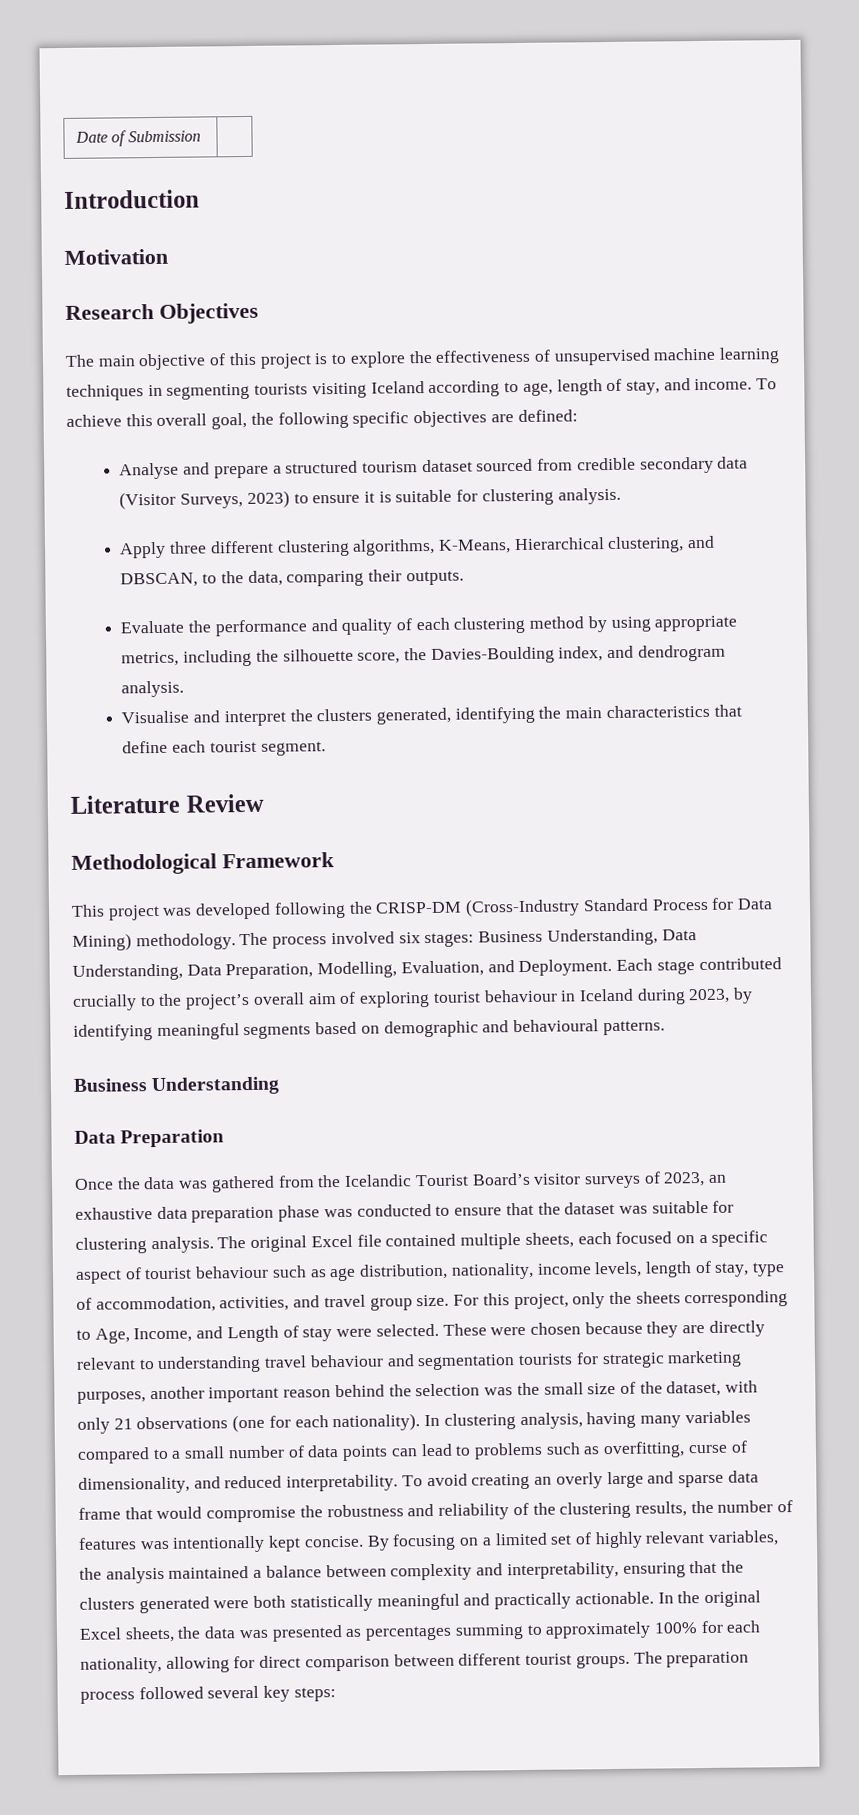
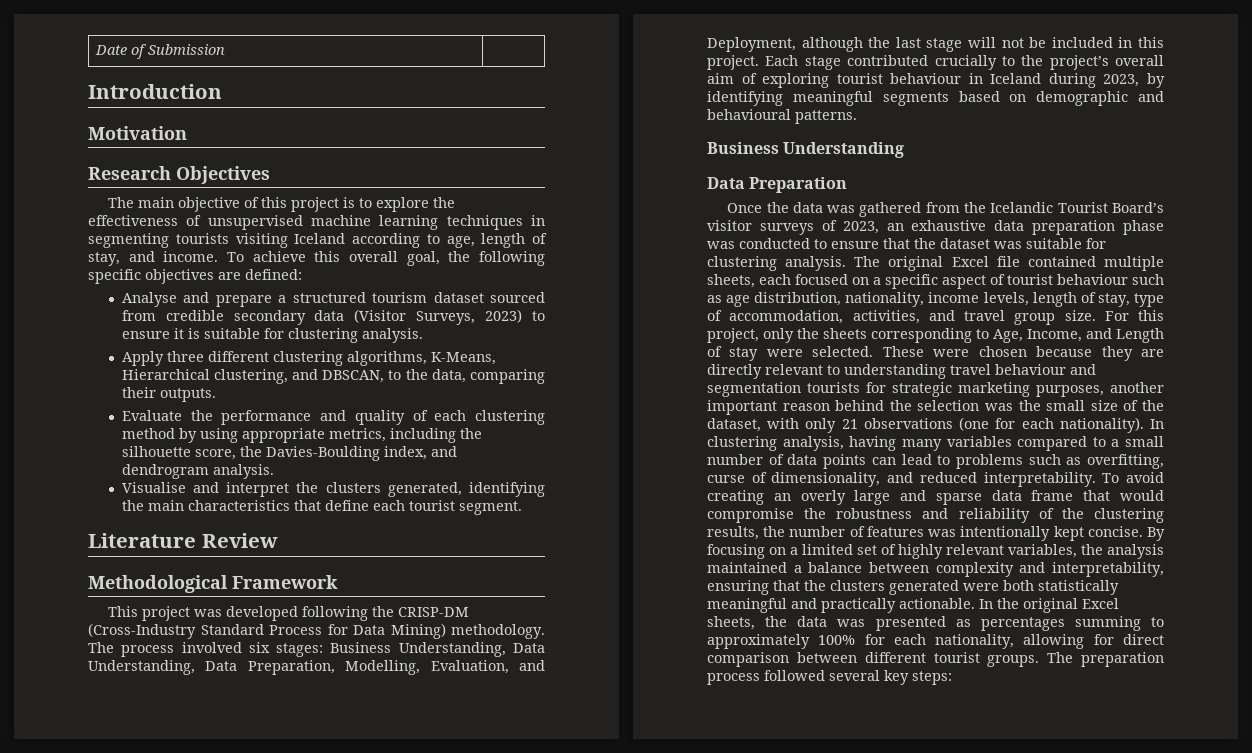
- The process involved six stages: Business Understanding, Data Understanding, Data Preparation, Modelling, Evaluation, and Deployment.
+ The process involved six stages: Business Understanding, Data Understanding, Data Preparation, Modelling, Evaluation, and Deployment, although the last stage will not be included in this project.

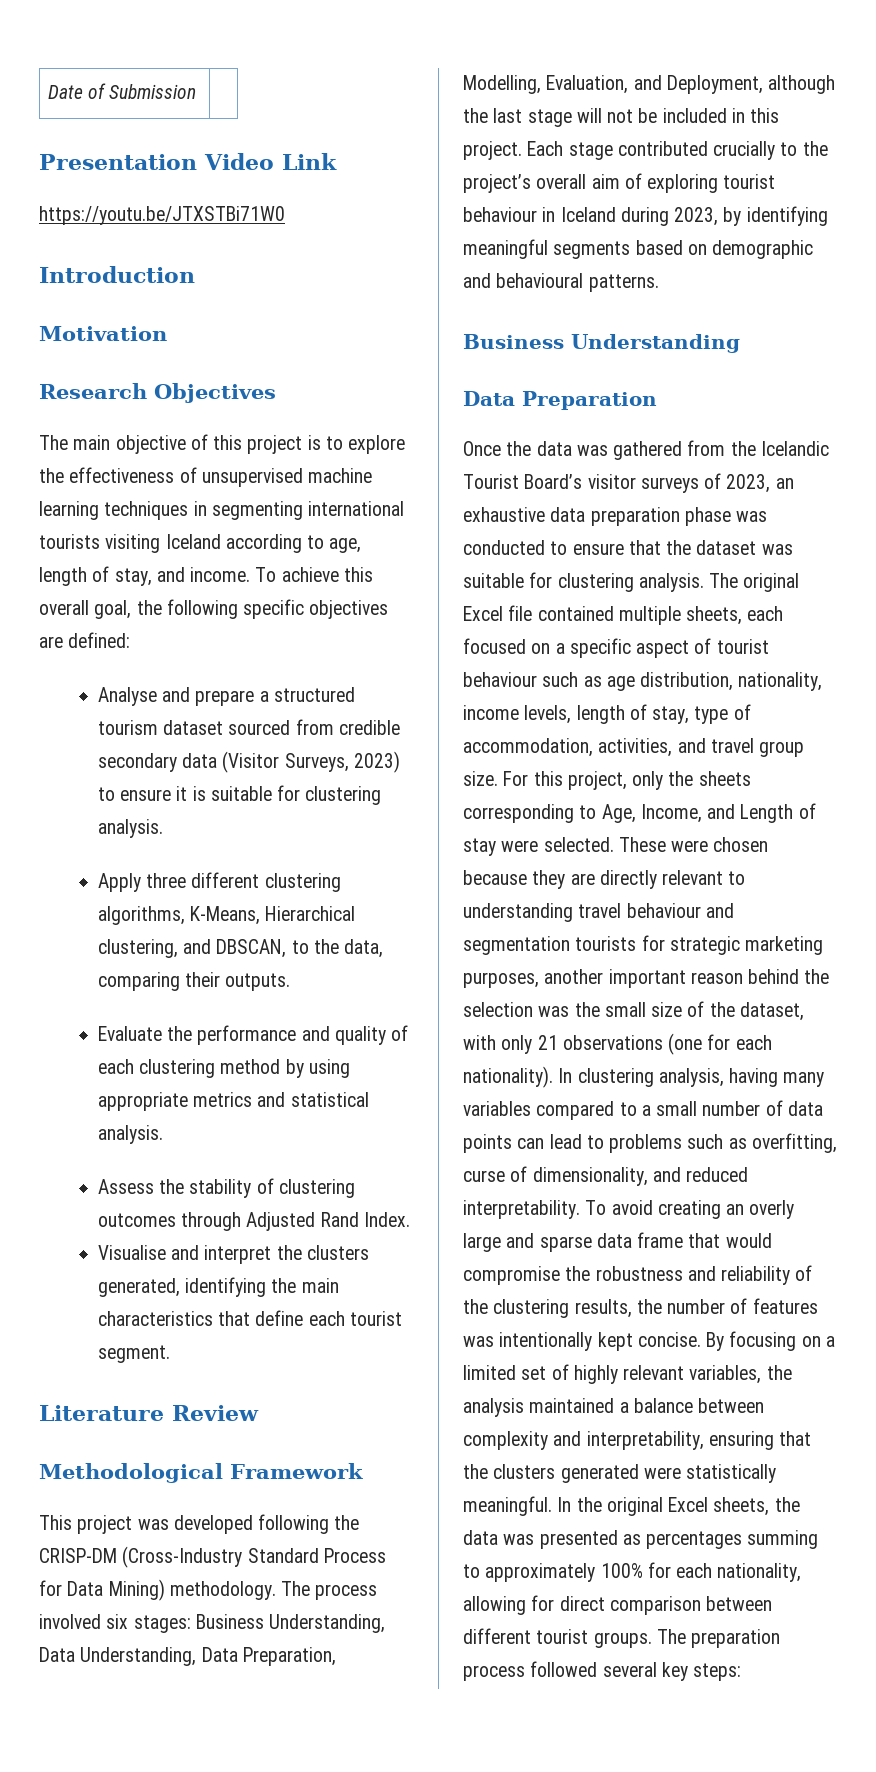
+ Presentation Video Link
+ https://youtu.be/JTXSTBi71W0
- The main objective of this project is to explore the effectiveness of unsupervised machine learning techniques in segmenting tourists visiting Iceland according to age, length of stay, and income.
+ The main objective of this project is to explore the effectiveness of unsupervised machine learning techniques in segmenting international tourists visiting Iceland according to age, length of stay, and income.
- Evaluate the performance and quality of each clustering method by using appropriate metrics, including the silhouette score, the Davies-Boulding index, and dendrogram analysis.
+ Evaluate the performance and quality of each clustering method by using appropriate metrics and statistical analysis.
+ Assess the stability of clustering outcomes through Adjusted Rand Index.
- By focusing on a limited set of highly relevant variables, the analysis maintained a balance between complexity and interpretability, ensuring that the clusters generated were both statistically meaningful and practically actionable.
+ By focusing on a limited set of highly relevant variables, the analysis maintained a balance between complexity and interpretability, ensuring that the clusters generated were statistically meaningful.

